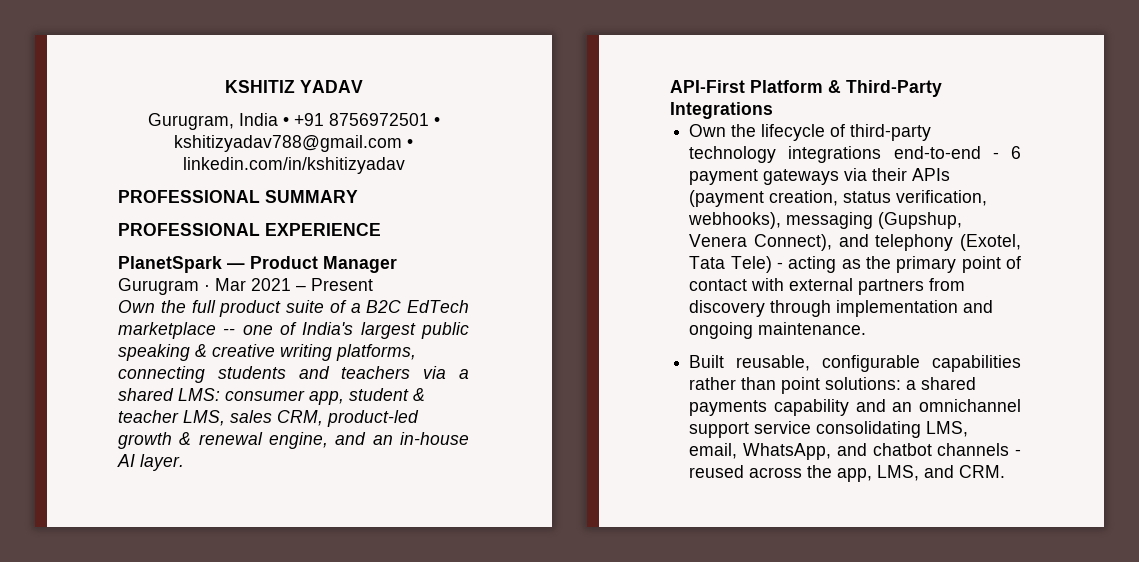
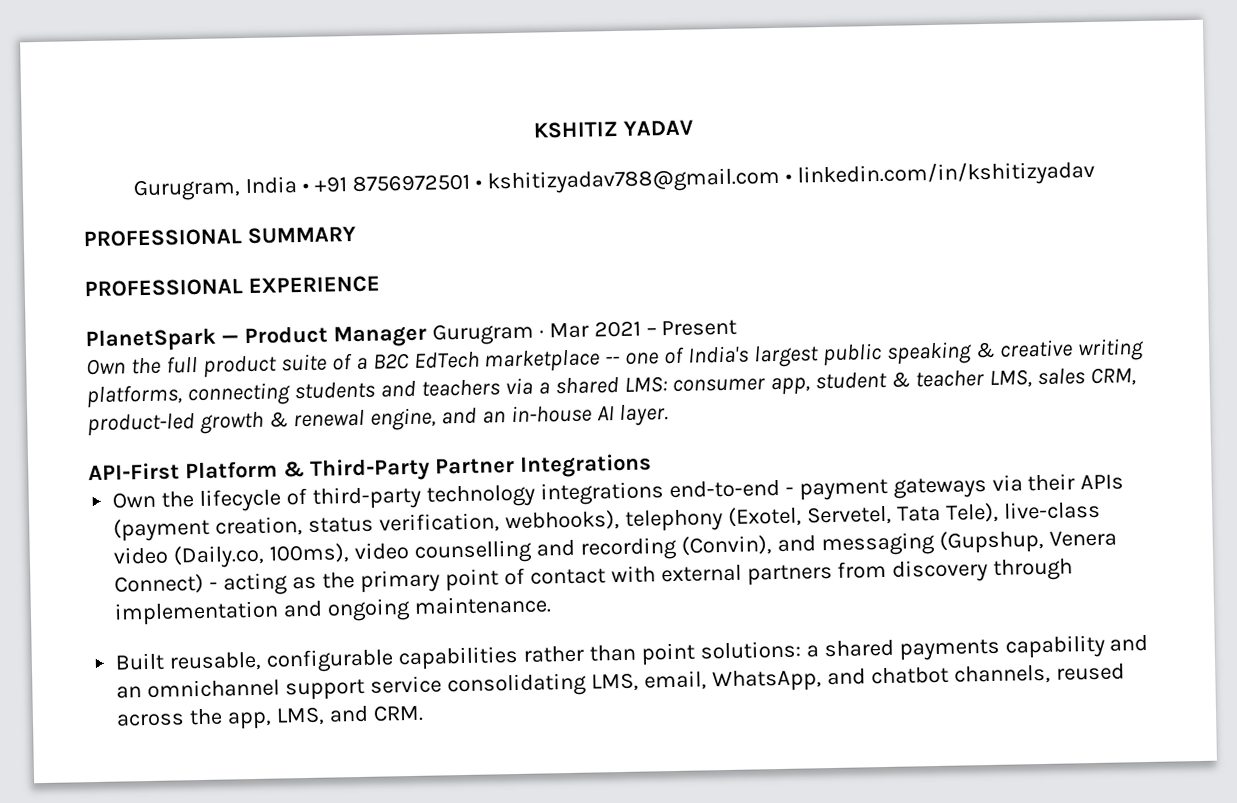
- API-First Platform & Third-Party Integrations
+ API-First Platform & Third-Party Partner Integrations
- Own the lifecycle of third-party technology integrations end-to-end - 6 payment gateways via their APIs (payment creation, status verification, webhooks), messaging (Gupshup, Venera Connect), and telephony (Exotel, Tata Tele) - acting as the primary point of contact with external partners from discovery through implementation and ongoing maintenance.
+ Own the lifecycle of third-party technology integrations end-to-end - payment gateways via their APIs (payment creation, status verification, webhooks), telephony (Exotel, Servetel, Tata Tele), live-class video (Daily.co, 100ms), video counselling and recording (Convin), and messaging (Gupshup, Venera Connect) - acting as the primary point of contact with external partners from discovery through implementation and ongoing maintenance.
- Built reusable, configurable capabilities rather than point solutions: a shared payments capability and an omnichannel support service consolidating LMS, email, WhatsApp, and chatbot channels - reused across the app, LMS, and CRM.
+ Built reusable, configurable capabilities rather than point solutions: a shared payments capability and an omnichannel support service consolidating LMS, email, WhatsApp, and chatbot channels, reused across the app, LMS, and CRM.

